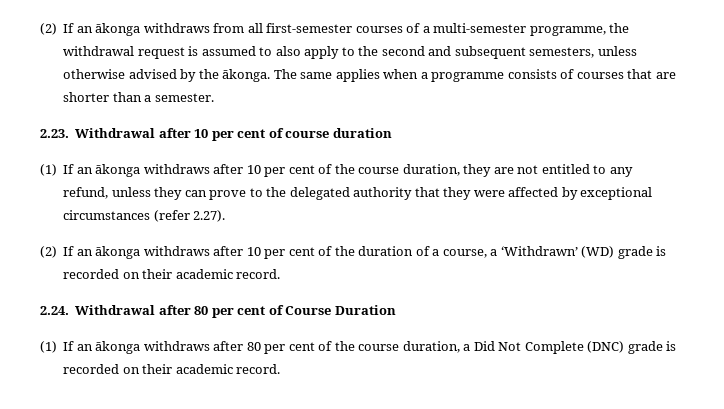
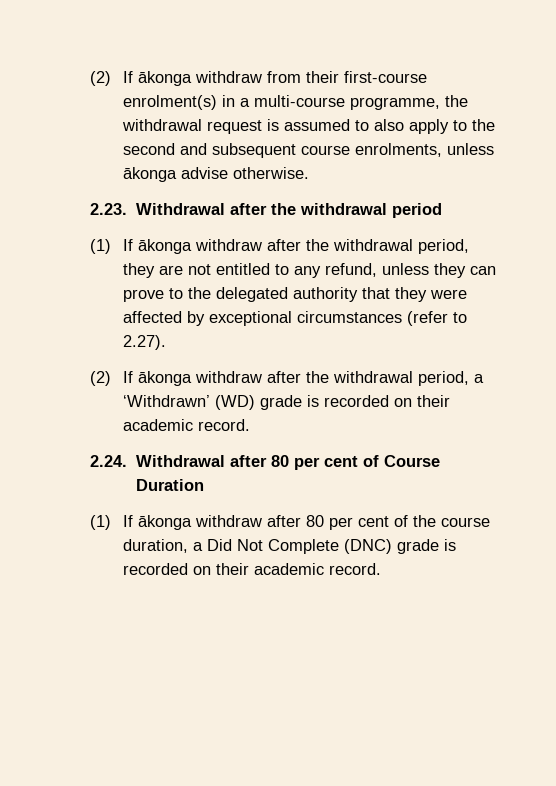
- (2) If an ākonga withdraws from all first-semester courses of a multi-semester programme, the withdrawal request is assumed to also apply to the second and subsequent semesters, unless otherwise advised by the ākonga. The same applies when a programme consists of courses that are shorter than a semester.
- 2.23. Withdrawal after 10 per cent of course duration
- (1) If an ākonga withdraws after 10 per cent of the course duration, they are not entitled to any refund, unless they can prove to the delegated authority that they were affected by exceptional circumstances (refer 2.27).
+ (2) If ākonga withdraw from their first-course enrolment(s) in a multi-course programme, the withdrawal request is assumed to also apply to the second and subsequent course enrolments, unless ākonga advise otherwise.
+ 2.23. Withdrawal after the withdrawal period
+ (1) If ākonga withdraw after the withdrawal period, they are not entitled to any refund, unless they can prove to the delegated authority that they were affected by exceptional circumstances (refer to 2.27).
- (2) If an ākonga withdraws after 10 per cent of the duration of a course, a ‘Withdrawn’ (WD) grade is recorded on their academic record.
+ (2) If ākonga withdraw after the withdrawal period, a ‘Withdrawn’ (WD) grade is recorded on their academic record.
- (1) If an ākonga withdraws after 80 per cent of the course duration, a Did Not Complete (DNC) grade is recorded on their academic record.
+ (1) If ākonga withdraw after 80 per cent of the course duration, a Did Not Complete (DNC) grade is recorded on their academic record.

